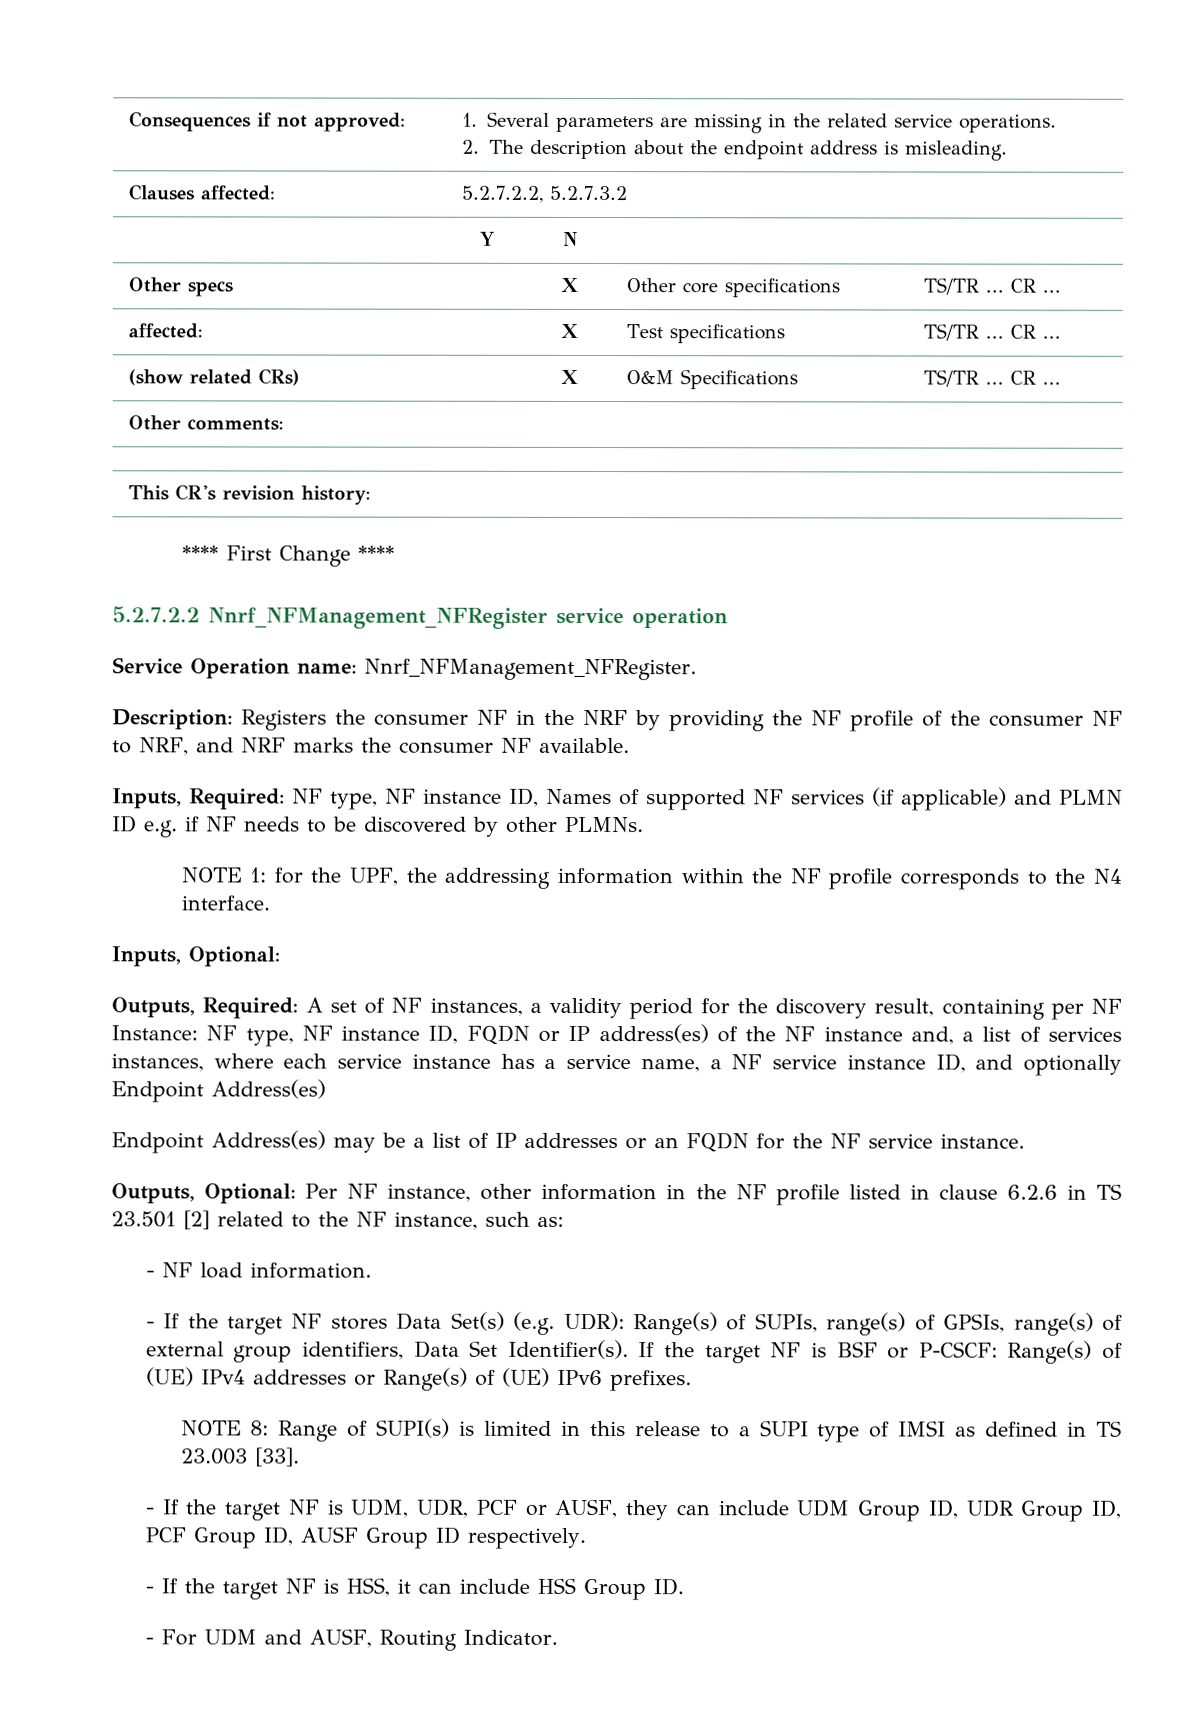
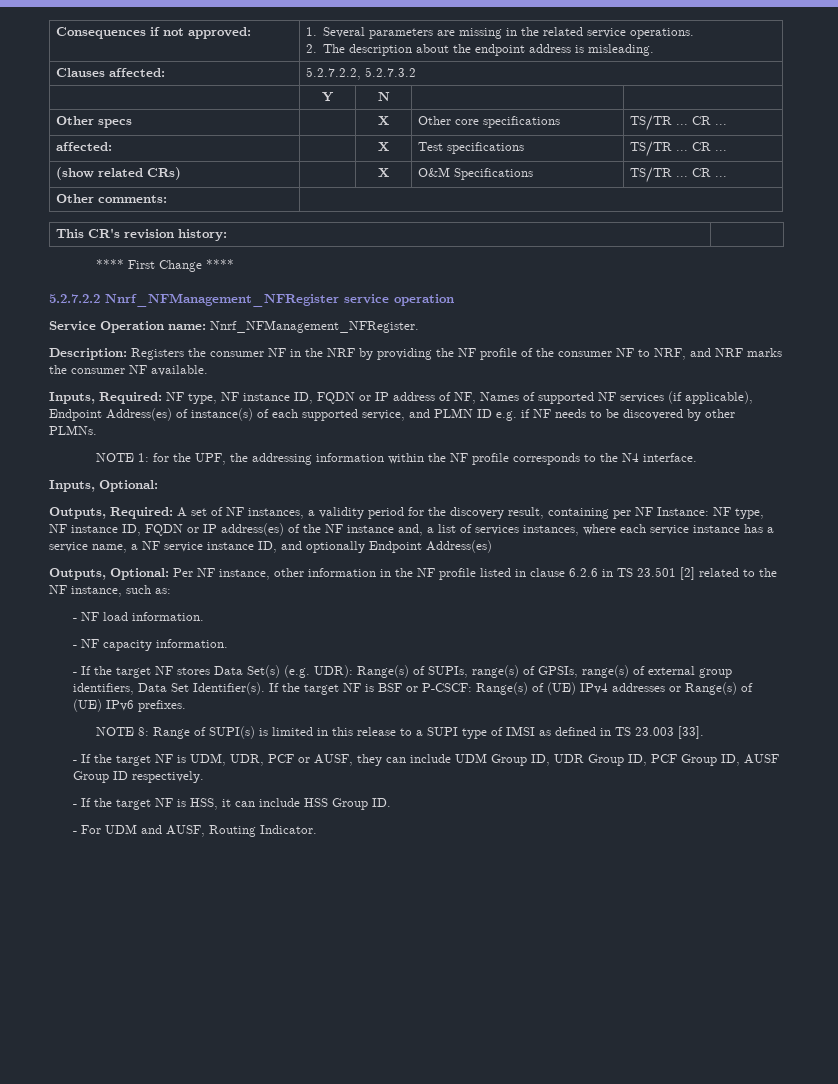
- Inputs, Required: NF type, NF instance ID, Names of supported NF services (if applicable) and PLMN ID e.g. if NF needs to be discovered by other PLMNs.
+ Inputs, Required: NF type, NF instance ID, FQDN or IP address of NF, Names of supported NF services (if applicable), Endpoint Address(es) of instance(s) of each supported service, and PLMN ID e.g. if NF needs to be discovered by other PLMNs.
- Endpoint Address(es) may be a list of IP addresses or an FQDN for the NF service instance.
+ - NF capacity information.

